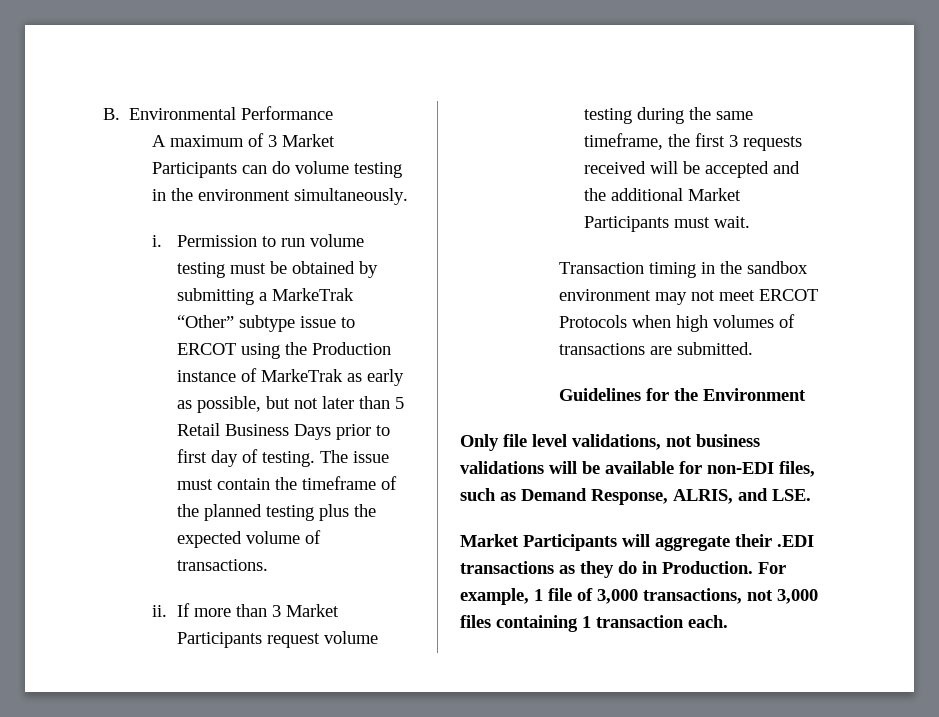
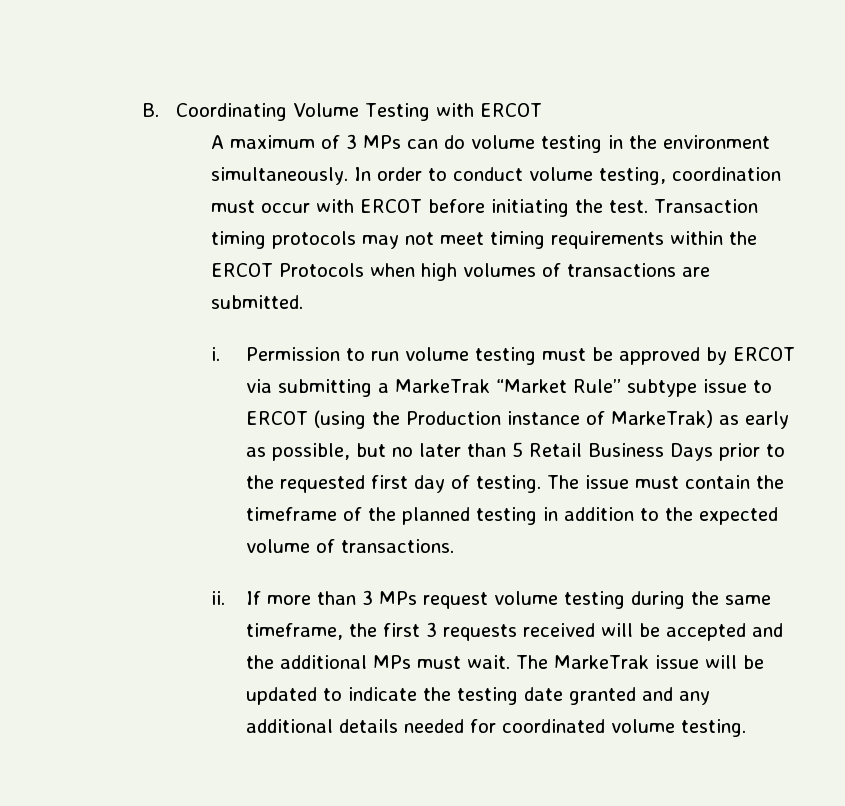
- B. Environmental Performance
+ B. Coordinating Volume Testing with ERCOT
- A maximum of 3 Market Participants can do volume testing in the environment simultaneously.
+ A maximum of 3 MPs can do volume testing in the environment simultaneously. In order to conduct volume testing, coordination must occur with ERCOT before initiating the test. Transaction timing protocols may not meet timing requirements within the ERCOT Protocols when high volumes of transactions are submitted.
- Permission to run volume testing must be obtained by submitting a MarkeTrak “Other” subtype issue to ERCOT using the Production instance of MarkeTrak as early as possible, but not later than 5 Retail Business Days prior to first day of testing.
+ Permission to run volume testing must be approved by ERCOT via submitting a MarkeTrak “Market Rule” subtype issue to ERCOT (using the Production instance of MarkeTrak) as early as possible, but no later than 5 Retail Business Days prior to the requested first day of testing.
- The issue must contain the timeframe of the planned testing plus the expected volume of transactions.
+ The issue must contain the timeframe of the planned testing in addition to the expected volume of transactions.
- If more than 3 Market Participants request volume testing during the same timeframe, the first 3 requests received will be accepted and the additional Market Participants must wait.
- Transaction timing in the sandbox environment may not meet ERCOT Protocols when high volumes of transactions are submitted.
- Guidelines for the Environment
- Only file level validations, not business validations will be available for non-EDI files, such as Demand Response, ALRIS, and LSE.
- Market Participants will aggregate their .EDI transactions as they do in Production. For example, 1 file of 3,000 transactions, not 3,000 files containing 1 transaction each.
+ If more than 3 MPs request volume testing during the same timeframe, the first 3 requests received will be accepted and the additional MPs must wait. The MarkeTrak issue will be updated to indicate the testing date granted and any additional details needed for coordinated volume testing.

